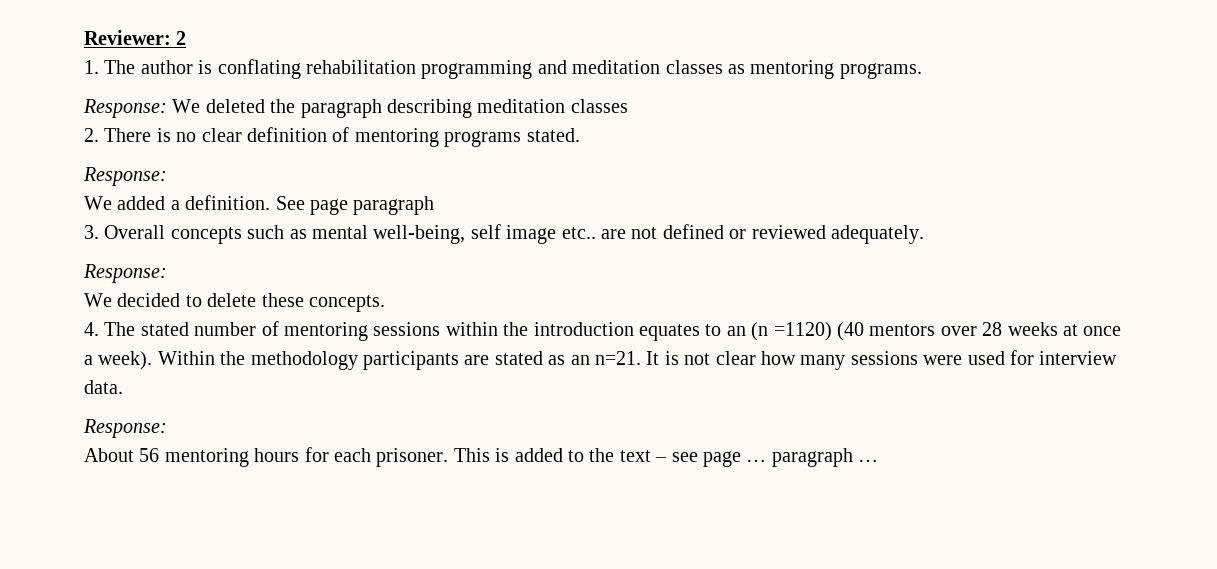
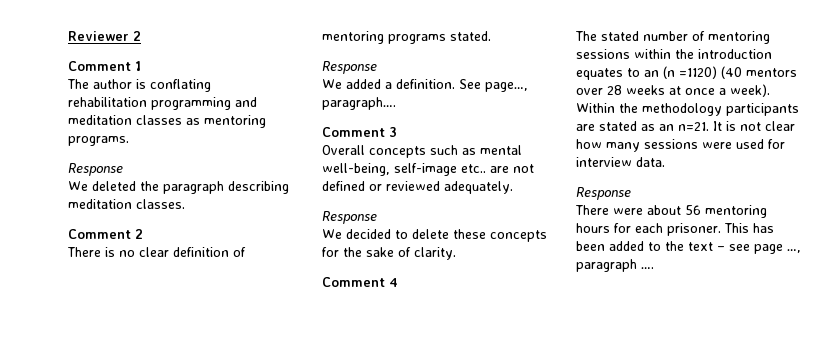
- Reviewer: 2
- 1. The author is conflating rehabilitation programming and meditation classes as mentoring programs.
- Response: We deleted the paragraph describing meditation classes
- 2. There is no clear definition of mentoring programs stated.
- Response:
+ Reviewer 2
+ Comment 1
+ The author is conflating rehabilitation programming and meditation classes as mentoring programs.
+ Response
+ We deleted the paragraph describing meditation classes.
+ Comment 2
+ There is no clear definition of mentoring programs stated.
+ Response
- See page paragraph
- 3. Overall concepts such as mental well-being, self image etc.. are not defined or reviewed adequately.
- Response:
+ See page…, paragraph….
+ Comment 3
+ Overall concepts such as mental well-being, self-image etc.. are not defined or reviewed adequately.
+ Response
- We decided to delete these concepts.
- 4. The stated number of mentoring sessions within the introduction equates to an (n =1120) (40 mentors over 28 weeks at once a week).
+ We decided to delete these concepts for the sake of clarity.
+ Comment 4
+ The stated number of mentoring sessions within the introduction equates to an (n =1120) (40 mentors over 28 weeks at once a week).
  It is not clear how many sessions were used for interview data.
- Response:
- About 56 mentoring hours for each prisoner.
+ Response
+ There were about 56 mentoring hours for each prisoner.
- This is added to the text – see page … paragraph …
+ This has been added to the text – see page …, paragraph ….

